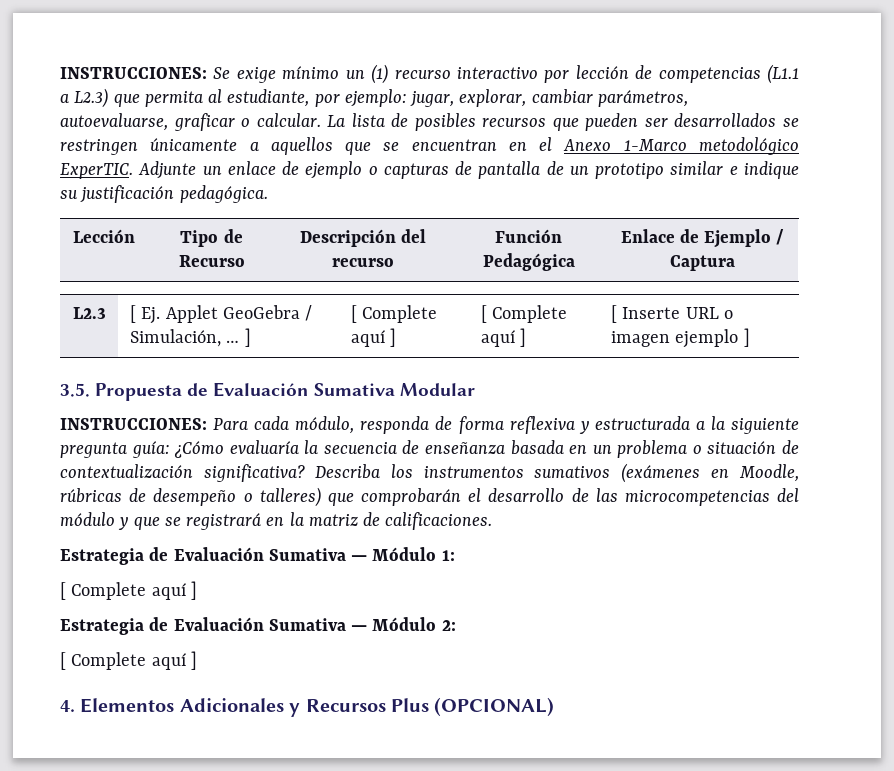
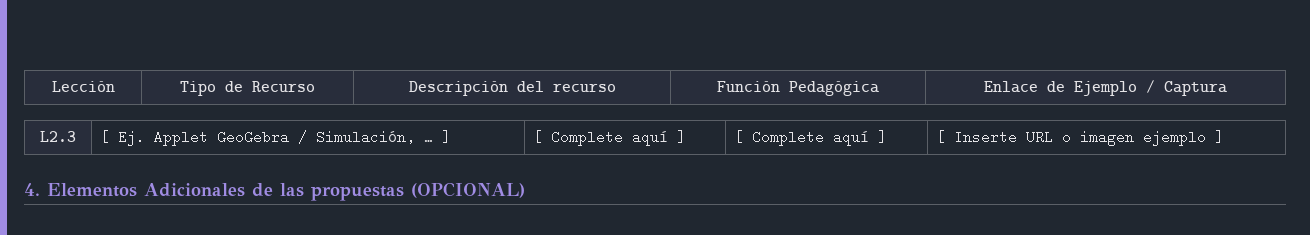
- INSTRUCCIONES: Se exige mínimo un (1) recurso interactivo por lección de competencias (L1.1 a L2.3) que permita al estudiante, por ejemplo: jugar, explorar, cambiar parámetros, autoevaluarse, graficar o calcular. La lista de posibles recursos que pueden ser desarrollados se restringen únicamente a aquellos que se encuentran en el Anexo 1-Marco metodológico ExperTIC. Adjunte un enlace de ejemplo o capturas de pantalla de un prototipo similar e indique su justificación pedagógica.
- 3.5. Propuesta de Evaluación Sumativa Modular
- INSTRUCCIONES: Para cada módulo, responda de forma reflexiva y estructurada a la siguiente pregunta guía: ¿Cómo evaluaría la secuencia de enseñanza basada en un problema o situación de contextualización significativa? Describa los instrumentos sumativos (exámenes en Moodle, rúbricas de desempeño o talleres) que comprobarán el desarrollo de las microcompetencias del módulo y que se registrará en la matriz de calificaciones.
- Estrategia de Evaluación Sumativa — Módulo 1:
- [ Complete aquí ]
- Estrategia de Evaluación Sumativa — Módulo 2:
- [ Complete aquí ]
- 4. Elementos Adicionales y Recursos Plus (OPCIONAL)
+ 4. Elementos Adicionales de las propuestas (OPCIONAL)

